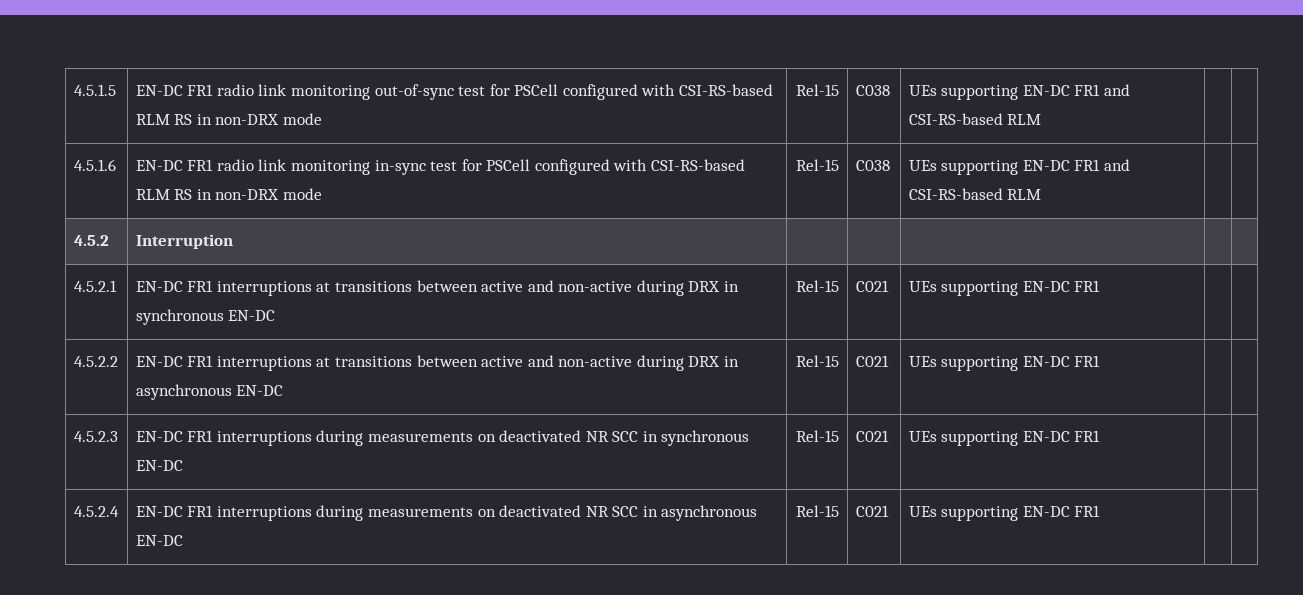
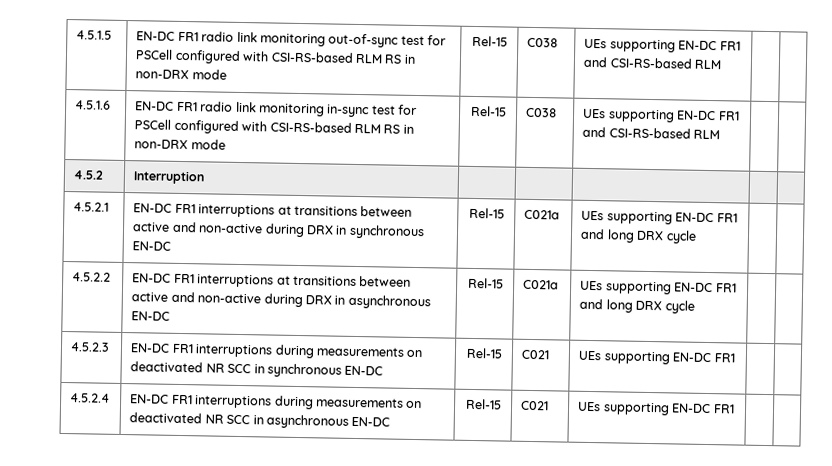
- 4.5.2.1 | EN-DC FR1 interruptions at transitions between active and non-active during DRX in synchronous EN-DC | Rel-15 | C021 | UEs supporting EN-DC FR1 | |
+ 4.5.2.1 | EN-DC FR1 interruptions at transitions between active and non-active during DRX in synchronous EN-DC | Rel-15 | C021a | UEs supporting EN-DC FR1 and long DRX cycle | |
- 4.5.2.2 | EN-DC FR1 interruptions at transitions between active and non-active during DRX in asynchronous EN-DC | Rel-15 | C021 | UEs supporting EN-DC FR1 | |
+ 4.5.2.2 | EN-DC FR1 interruptions at transitions between active and non-active during DRX in asynchronous EN-DC | Rel-15 | C021a | UEs supporting EN-DC FR1 and long DRX cycle | |

